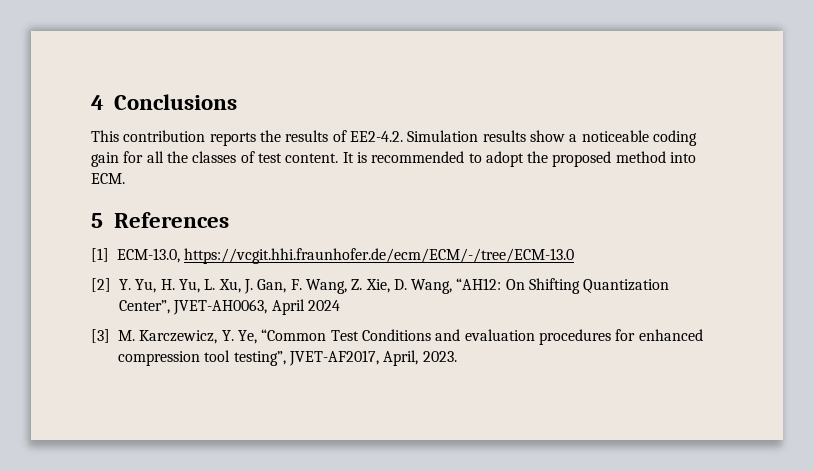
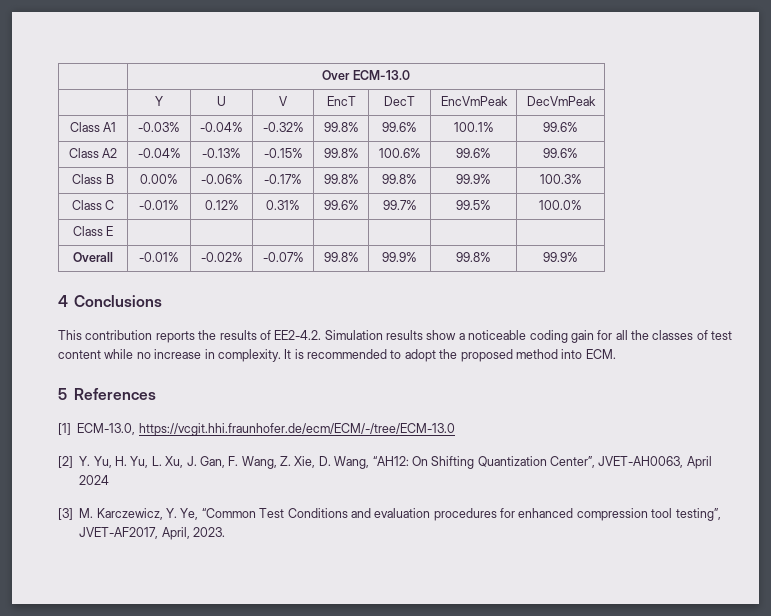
+ | Over ECM-13.0
+ | Y | U | V | EncT | DecT | EncVmPeak | DecVmPeak
+ Class A1 | -0.03% | -0.04% | -0.32% | 99.8% | 99.6% | 100.1% | 99.6%
+ Class A2 | -0.04% | -0.13% | -0.15% | 99.8% | 100.6% | 99.6% | 99.6%
+ Class B | 0.00% | -0.06% | -0.17% | 99.8% | 99.8% | 99.9% | 100.3%
+ Class C | -0.01% | 0.12% | 0.31% | 99.6% | 99.7% | 99.5% | 100.0%
+ Class E | | | | | | |
+ Overall | -0.01% | -0.02% | -0.07% | 99.8% | 99.9% | 99.8% | 99.9%
- This contribution reports the results of EE2-4.2. Simulation results show a noticeable coding gain for all the classes of test content.
+ This contribution reports the results of EE2-4.2. Simulation results show a noticeable coding gain for all the classes of test content while no increase in complexity.

